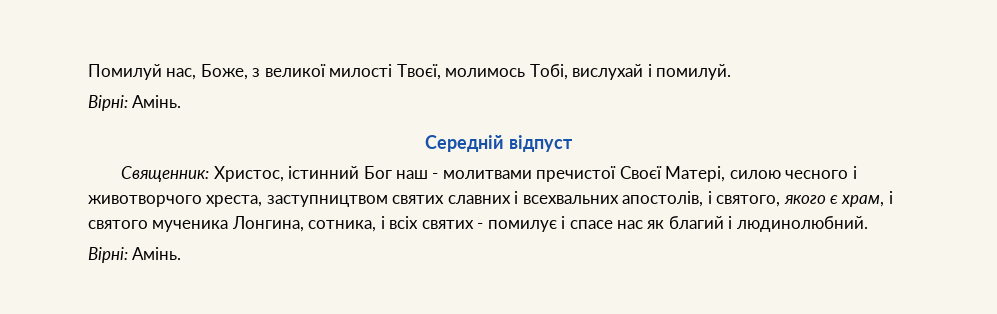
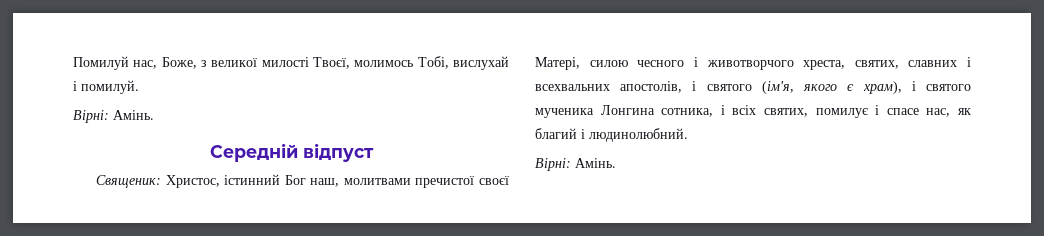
- Священник: Христос, істинний Бог наш - молитвами пречистої Своєї Матері, силою чесного і животворчого хреста, заступництвом святих славних і всехвальних апостолів, і святого, якого є храм, і святого мученика Лонгина, сотника, і всіх святих - помилує і спасе нас як благий і людинолюбний.
+ Священик: Христос, істинний Бог наш, молитвами пречистої своєї Матері, силою чесного і животворчого хреста, святих, славних і всехвальних апостолів, і святого (ім'я, якого є храм), і святого мученика Лонгина сотника, і всіх святих, помилує і спасе нас, як благий і людинолюбний.

